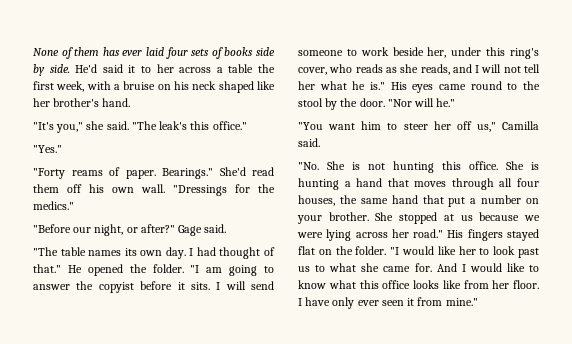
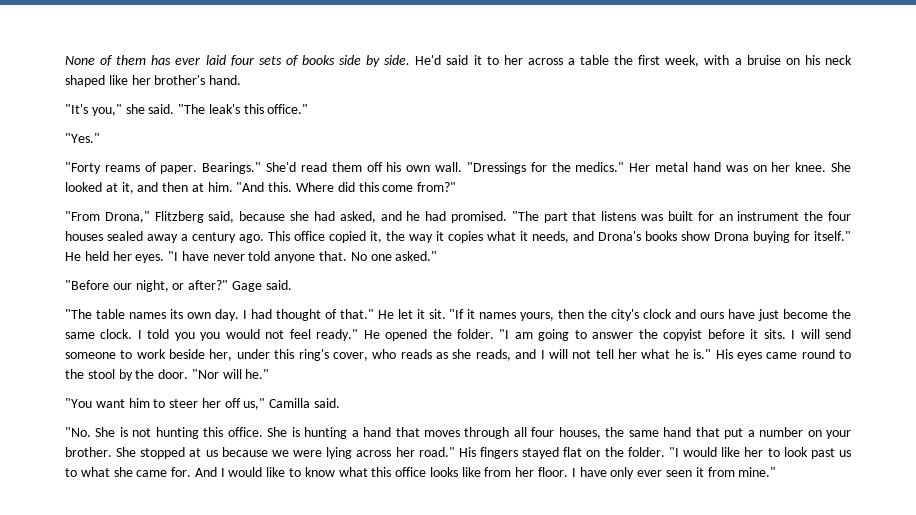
+ Her metal hand was on her knee. She looked at it, and then at him. "And this. Where did this come from?"
+ "From Drona," Flitzberg said, because she had asked, and he had promised. "The part that listens was built for an instrument the four houses sealed away a century ago. This office copied it, the way it copies what it needs, and Drona's books show Drona buying for itself." He held her eyes. "I have never told anyone that. No one asked."
- He opened the folder.
+ He let it sit. "If it names yours, then the city's clock and ours have just become the same clock. I told you you would not feel ready." He opened the folder.

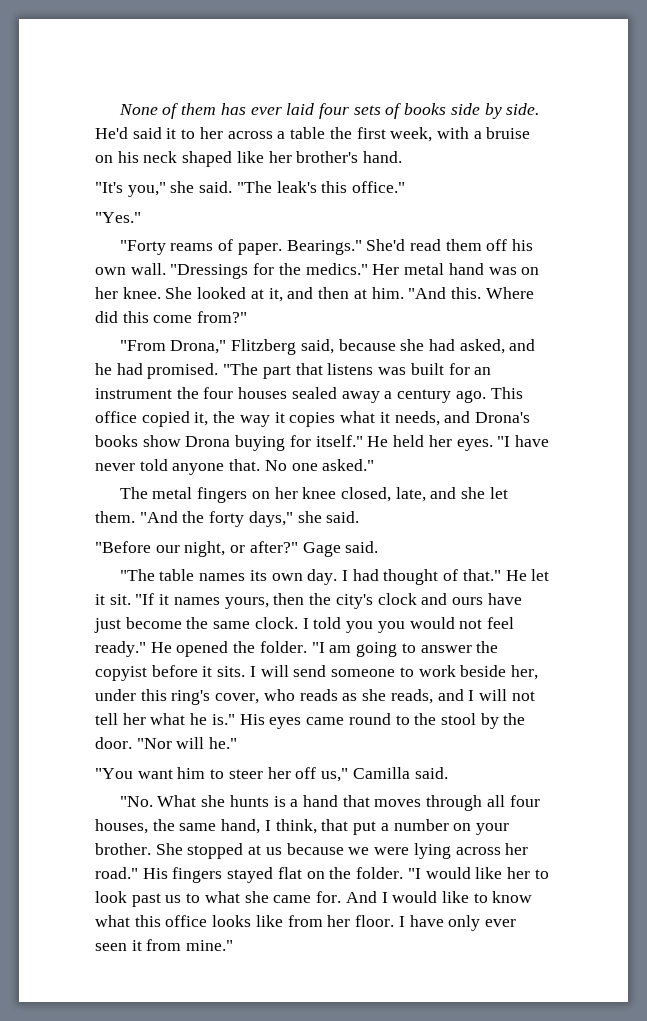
+ The metal fingers on her knee closed, late, and she let them. "And the forty days," she said.
- "No. She is not hunting this office. She is hunting a hand that moves through all four houses, the same hand that put a number on your brother.
+ "No. What she hunts is a hand that moves through all four houses, the same hand, I think, that put a number on your brother.

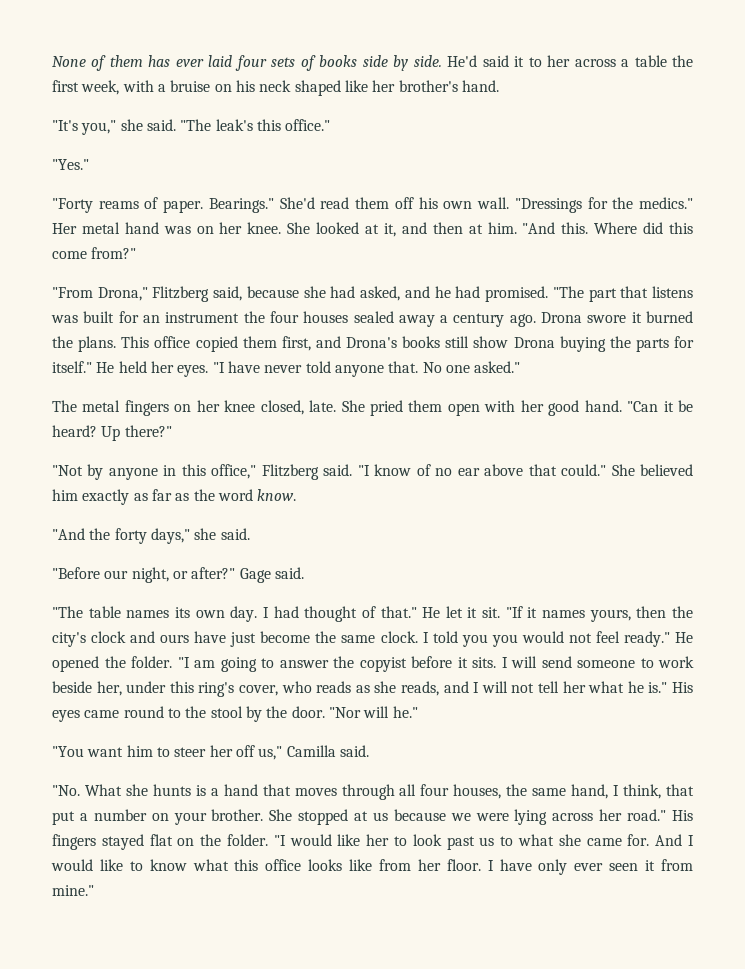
- This office copied it, the way it copies what it needs, and Drona's books show Drona buying for itself."
+ Drona swore it burned the plans. This office copied them first, and Drona's books still show Drona buying the parts for itself."
- The metal fingers on her knee closed, late, and she let them. "And the forty days," she said.
+ The metal fingers on her knee closed, late. She pried them open with her good hand. "Can it be heard? Up there?"
+ "Not by anyone in this office," Flitzberg said. "I know of no ear above that could." She believed him exactly as far as the word know.
+ "And the forty days," she said.

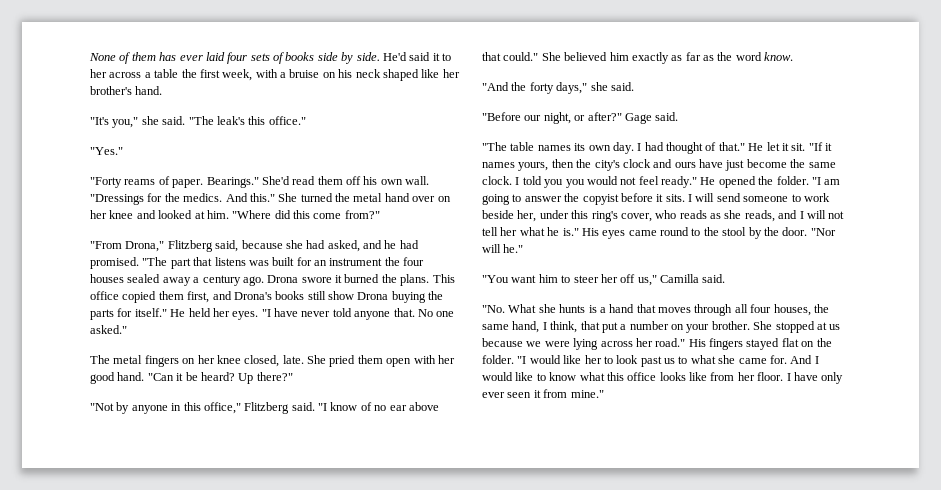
- "Dressings for the medics." Her metal hand was on her knee. She looked at it, and then at him. "And this. Where did this come from?"
+ "Dressings for the medics. And this." She turned the metal hand over on her knee and looked at him. "Where did this come from?"

